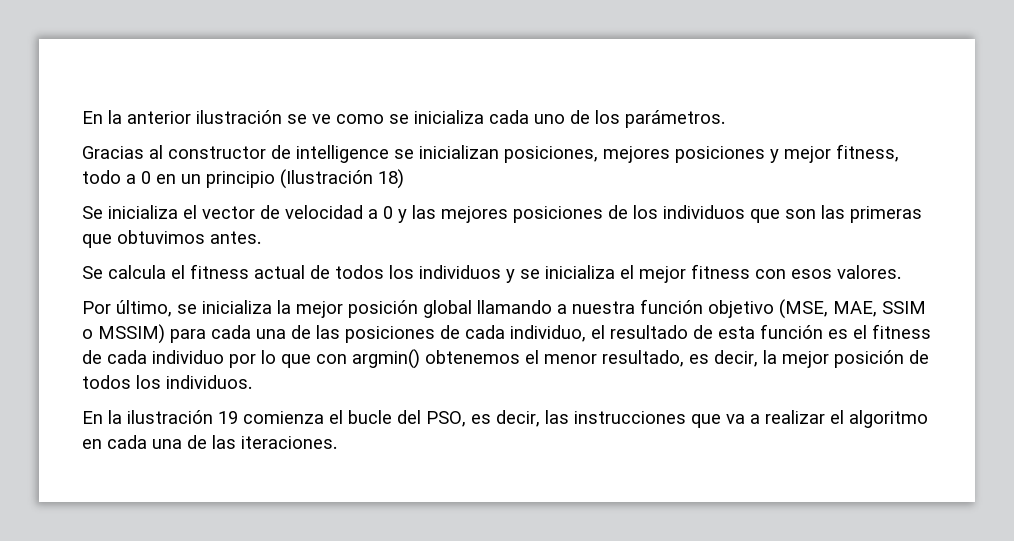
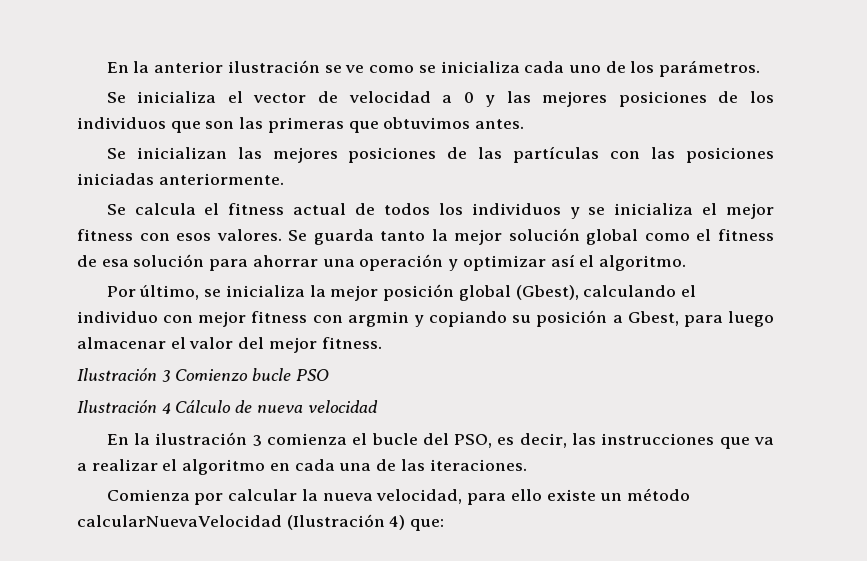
- Gracias al constructor de intelligence se inicializan posiciones, mejores posiciones y mejor fitness, todo a 0 en un principio (Ilustración 18)
+ Se inicializan las mejores posiciones de las partículas con las posiciones iniciadas anteriormente.
+ Se guarda tanto la mejor solución global como el fitness de esa solución para ahorrar una operación y optimizar así el algoritmo.
- Por último, se inicializa la mejor posición global llamando a nuestra función objetivo (MSE, MAE, SSIM o MSSIM) para cada una de las posiciones de cada individuo, el resultado de esta función es el fitness de cada individuo por lo que con argmin() obtenemos el menor resultado, es decir, la mejor posición de todos los individuos.
+ Por último, se inicializa la mejor posición global (Gbest), calculando el individuo con mejor fitness con argmin y copiando su posición a Gbest, para luego almacenar el valor del mejor fitness.
+ Ilustración 3 Comienzo bucle PSO
+ Ilustración 4 Cálculo de nueva velocidad
- En la ilustración 19 comienza el bucle del PSO, es decir, las instrucciones que va a realizar el algoritmo en cada una de las iteraciones.
+ En la ilustración 3 comienza el bucle del PSO, es decir, las instrucciones que va a realizar el algoritmo en cada una de las iteraciones.
+ Comienza por calcular la nueva velocidad, para ello existe un método calcularNuevaVelocidad (Ilustración 4) que:

